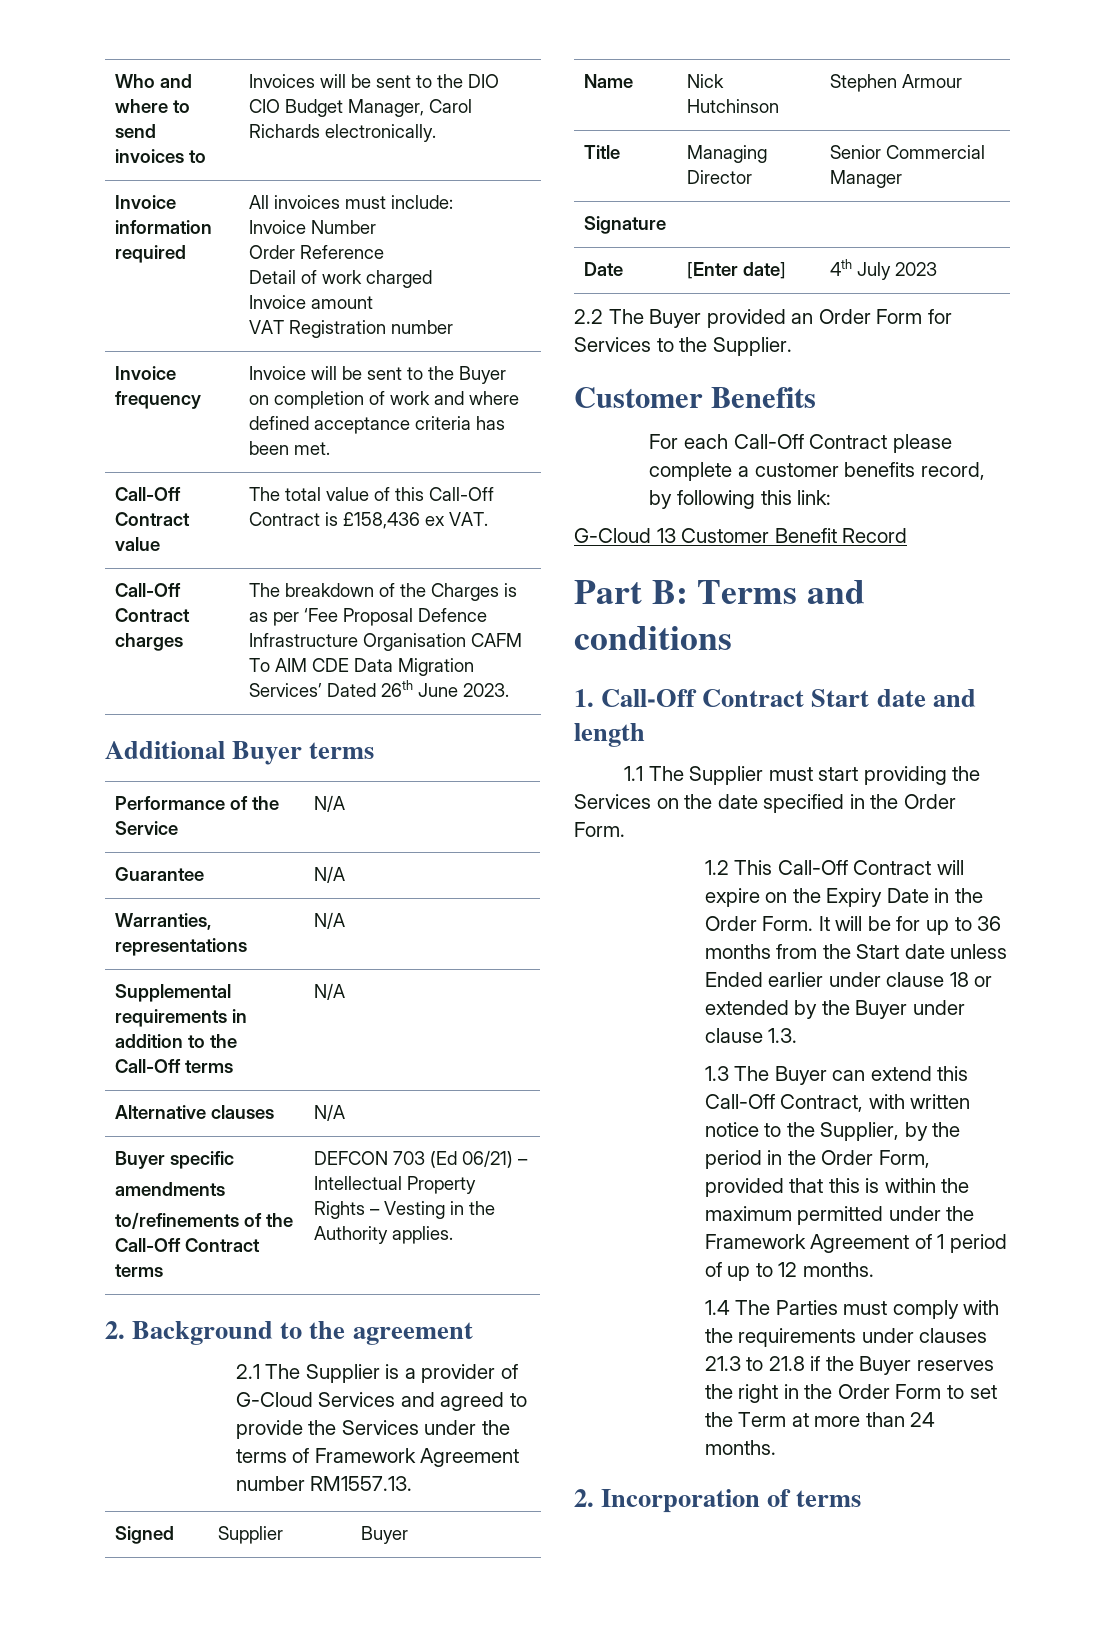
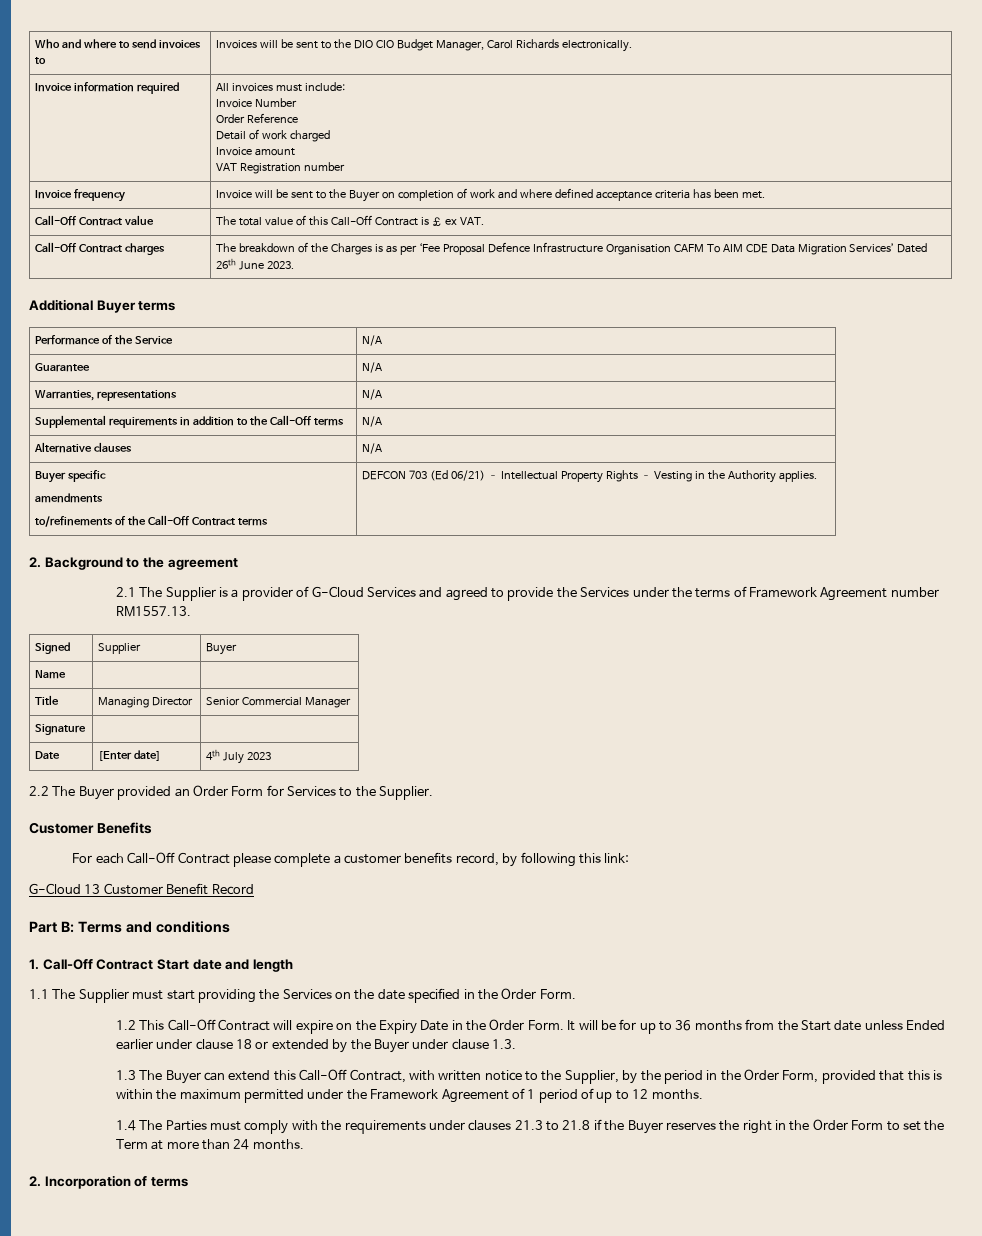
- Call-Off Contract value | The total value of this Call-Off Contract is £158,436 ex VAT.
+ Call-Off Contract value | The total value of this Call-Off Contract is £ ex VAT.
- Name | Nick Hutchinson | Stephen Armour
+ Name | |

